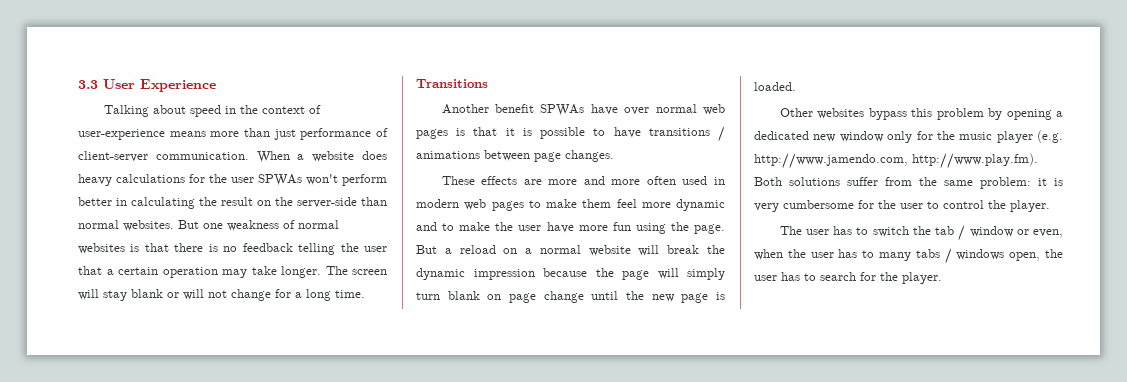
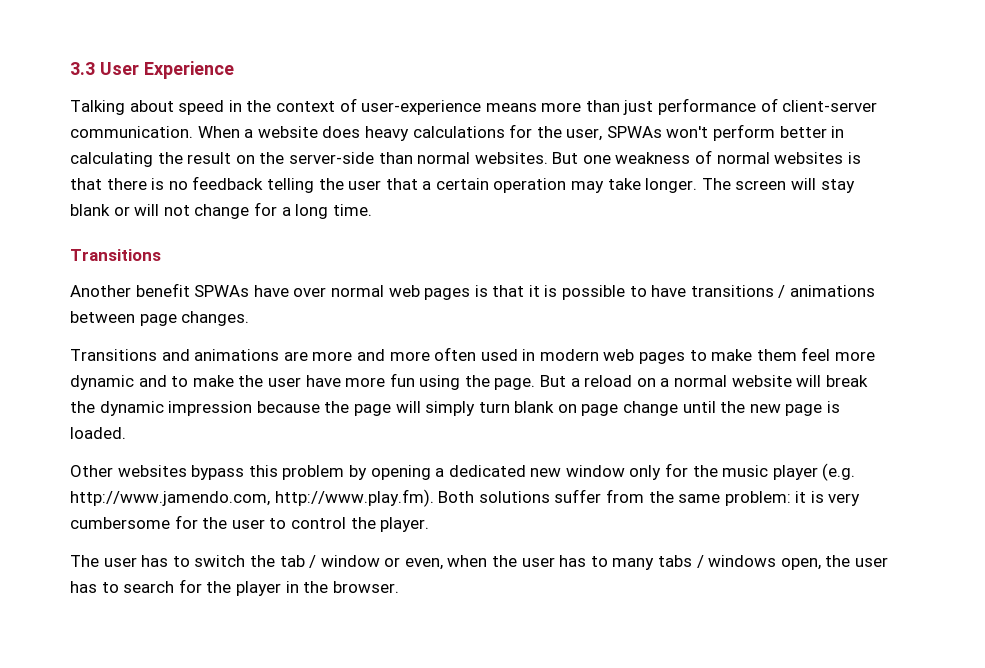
- When a website does heavy calculations for the user SPWAs won't perform better in calculating the result on the server-side than normal websites.
+ When a website does heavy calculations for the user, SPWAs won't perform better in calculating the result on the server-side than normal websites.
- These effects are more and more often used in modern web pages to make them feel more dynamic and to make the user have more fun using the page.
+ Transitions and animations are more and more often used in modern web pages to make them feel more dynamic and to make the user have more fun using the page.
- The user has to switch the tab / window or even, when the user has to many tabs / windows open, the user has to search for the player.
+ The user has to switch the tab / window or even, when the user has to many tabs / windows open, the user has to search for the player in the browser.

